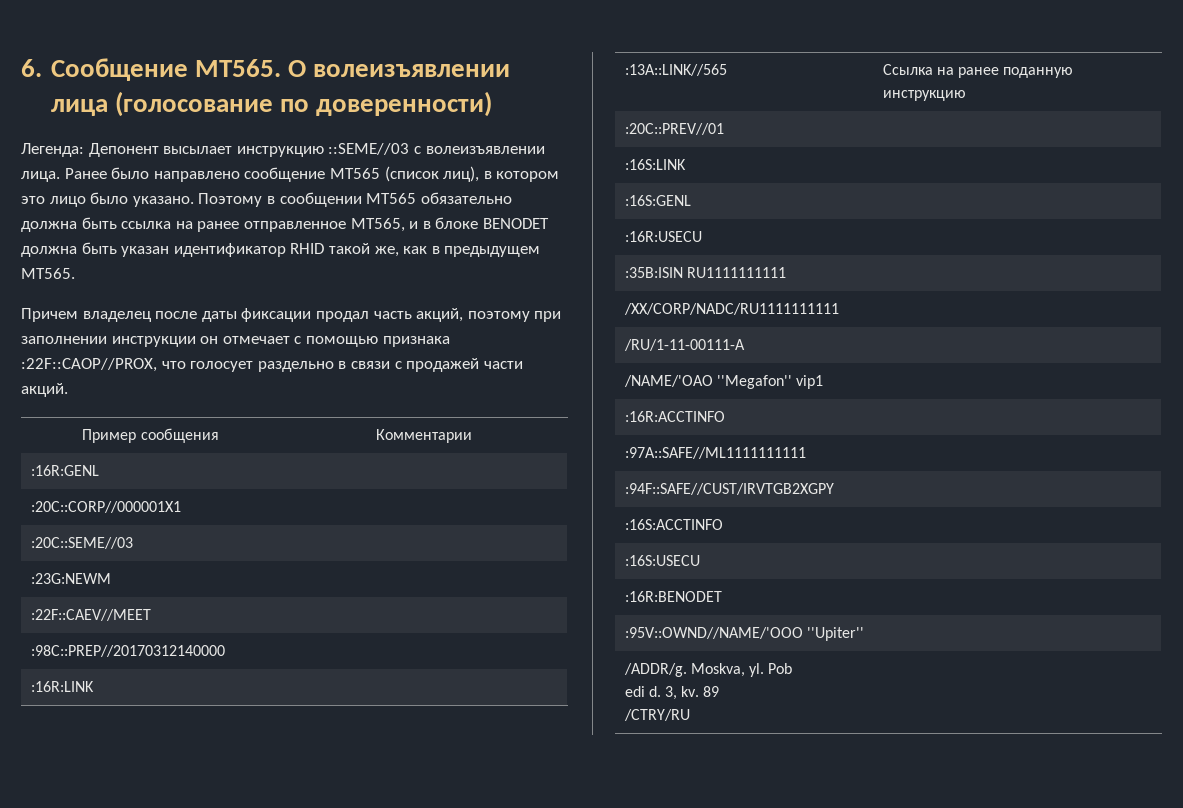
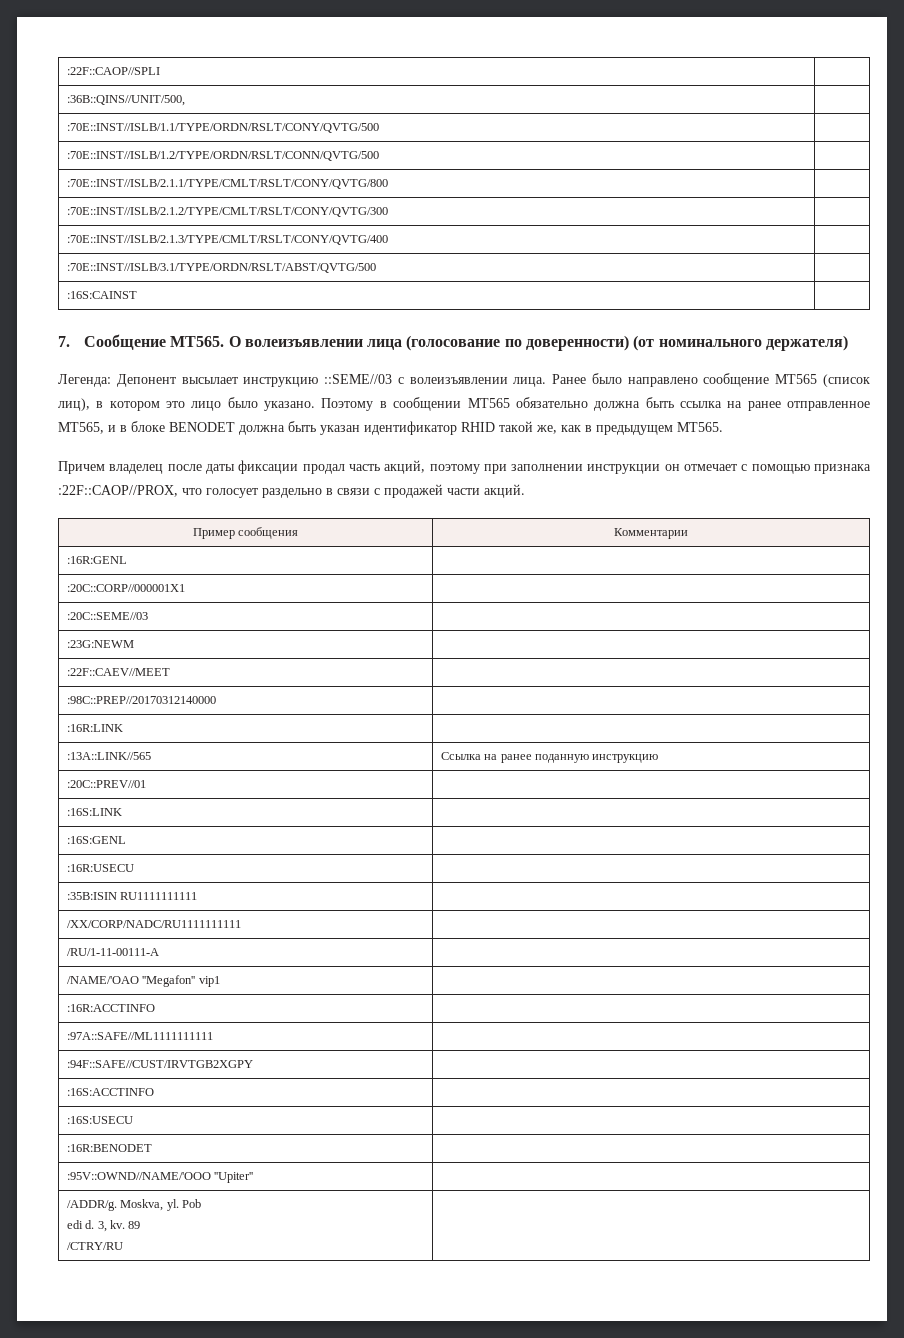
- 6. Сообщение МТ565.
+ :22F::CAOP//SPLI |
+ :36B::QINS//UNIT/500, |
+ :70E::INST//ISLB/1.1/TYPE/ORDN/RSLT/CONY/QVTG/500 |
+ :70E::INST//ISLB/1.2/TYPE/ORDN/RSLT/CONN/QVTG/500 |
+ :70E::INST//ISLB/2.1.1/TYPE/CMLT/RSLT/CONY/QVTG/800 |
+ :70E::INST//ISLB/2.1.2/TYPE/CMLT/RSLT/CONY/QVTG/300 |
+ :70E::INST//ISLB/2.1.3/TYPE/CMLT/RSLT/CONY/QVTG/400 |
+ :70E::INST//ISLB/3.1/TYPE/ORDN/RSLT/ABST/QVTG/500 |
+ :16S:CAINST |
+ 7. Сообщение МТ565.
- О волеизъявлении лица (голосование по доверенности)
+ О волеизъявлении лица (голосование по доверенности) (от номинального держателя)

